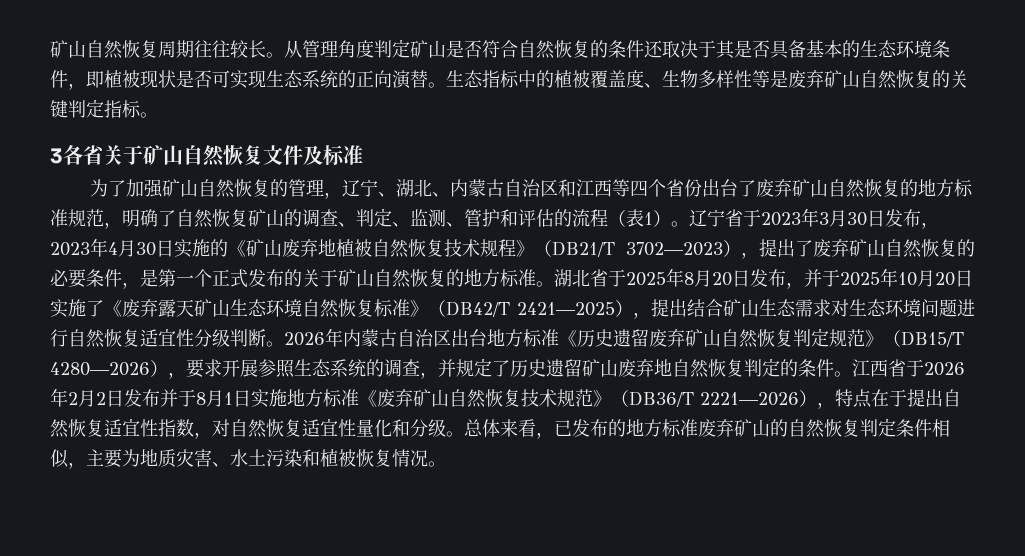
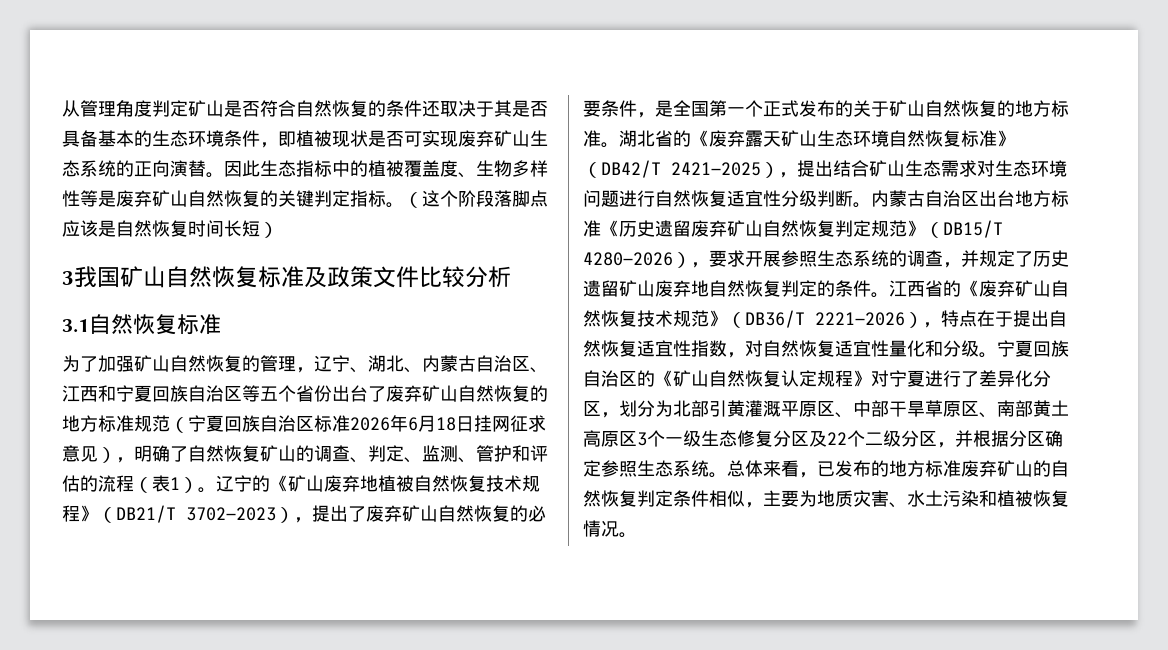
- 矿山自然恢复周期往往较长。从管理角度判定矿山是否符合自然恢复的条件还取决于其是否具备基本的生态环境条件，即植被现状是否可实现生态系统的正向演替。
+ 从管理角度判定矿山是否符合自然恢复的条件还取决于其是否具备基本的生态环境条件，即植被现状是否可实现废弃矿山生态系统的正向演替。
- 生态指标中的植被覆盖度、生物多样性等是废弃矿山自然恢复的关键判定指标。
- 3各省关于矿山自然恢复文件及标准
+ 因此生态指标中的植被覆盖度、生物多样性等是废弃矿山自然恢复的关键判定指标。（这个阶段落脚点应该是自然恢复时间长短）
+ 3我国矿山自然恢复标准及政策文件比较分析
+ 3.1自然恢复标准
- 为了加强矿山自然恢复的管理，辽宁、湖北、内蒙古自治区和江西等四个省份出台了废弃矿山自然恢复的地方标准规范，明确了自然恢复矿山的调查、判定、监测、管护和评估的流程（表1）。
+ 为了加强矿山自然恢复的管理，辽宁、湖北、内蒙古自治区、江西和宁夏回族自治区等五个省份出台了废弃矿山自然恢复的地方标准规范（宁夏回族自治区标准2026年6月18日挂网征求意见），明确了自然恢复矿山的调查、判定、监测、管护和评估的流程（表1）。
- 辽宁省于2023年3月30日发布，2023年4月30日实施的《矿山废弃地植被自然恢复技术规程》（DB21/T 3702—2023），提出了废弃矿山自然恢复的必要条件，是第一个正式发布的关于矿山自然恢复的地方标准。
+ 辽宁的《矿山废弃地植被自然恢复技术规程》（DB21/T 3702—2023），提出了废弃矿山自然恢复的必要条件，是全国第一个正式发布的关于矿山自然恢复的地方标准。
- 湖北省于2025年8月20日发布，并于2025年10月20日实施了《废弃露天矿山生态环境自然恢复标准》（DB42/T 2421—2025），提出结合矿山生态需求对生态环境问题进行自然恢复适宜性分级判断。
+ 湖北省的《废弃露天矿山生态环境自然恢复标准》（DB42/T 2421—2025），提出结合矿山生态需求对生态环境问题进行自然恢复适宜性分级判断。
- 2026年内蒙古自治区出台地方标准《历史遗留废弃矿山自然恢复判定规范》（DB15/T 4280—2026），要求开展参照生态系统的调查，并规定了历史遗留矿山废弃地自然恢复判定的条件。
+ 内蒙古自治区出台地方标准《历史遗留废弃矿山自然恢复判定规范》（DB15/T 4280—2026），要求开展参照生态系统的调查，并规定了历史遗留矿山废弃地自然恢复判定的条件。
- 江西省于2026年2月2日发布并于8月1日实施地方标准《废弃矿山自然恢复技术规范》（DB36/T 2221—2026），特点在于提出自然恢复适宜性指数，对自然恢复适宜性量化和分级。
+ 江西省的《废弃矿山自然恢复技术规范》（DB36/T 2221—2026），特点在于提出自然恢复适宜性指数，对自然恢复适宜性量化和分级。
+ 宁夏回族自治区的《矿山自然恢复认定规程》对宁夏进行了差异化分区，划分为北部引黄灌溉平原区、中部干旱草原区、南部黄土高原区3个一级生态修复分区及22个二级分区，并根据分区确定参照生态系统。

